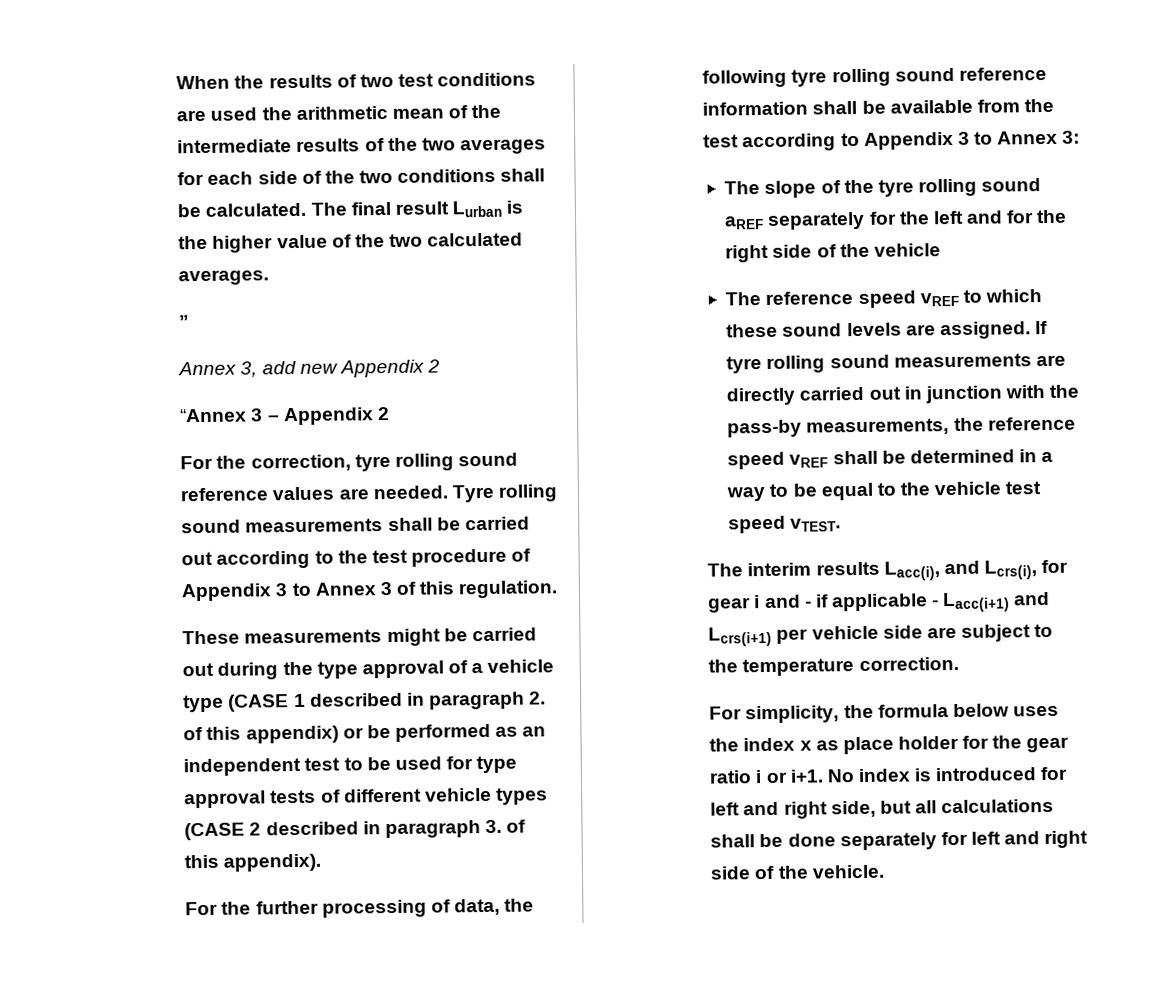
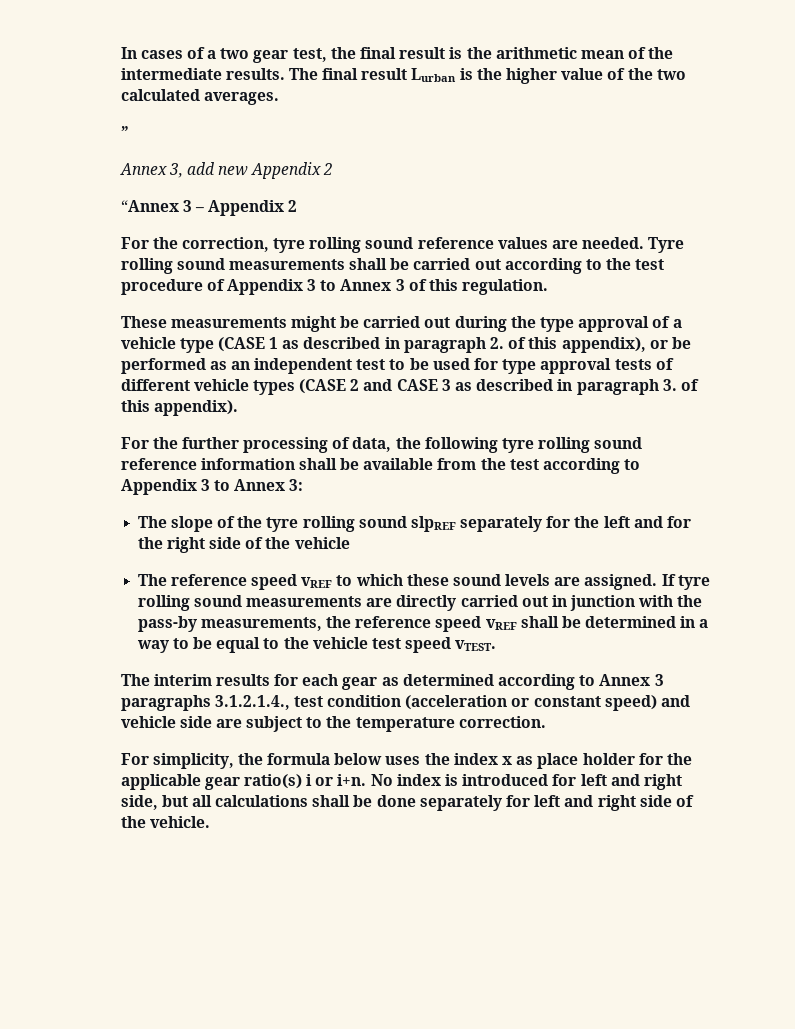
- When the results of two test conditions are used the arithmetic mean of the intermediate results of the two averages for each side of the two conditions shall be calculated.
+ In cases of a two gear test, the final result is the arithmetic mean of the intermediate results.
- These measurements might be carried out during the type approval of a vehicle type (CASE 1 described in paragraph 2. of this appendix) or be performed as an independent test to be used for type approval tests of different vehicle types (CASE 2 described in paragraph 3. of this appendix).
+ These measurements might be carried out during the type approval of a vehicle type (CASE 1 as described in paragraph 2. of this appendix), or be performed as an independent test to be used for type approval tests of different vehicle types (CASE 2 and CASE 3 as described in paragraph 3. of this appendix).
- The slope of the tyre rolling sound aREF separately for the left and for the right side of the vehicle
+ The slope of the tyre rolling sound slpREF separately for the left and for the right side of the vehicle
- The interim results Lacc(i), and Lcrs(i), for gear i and - if applicable - Lacc(i+1) and Lcrs(i+1) per vehicle side are subject to the temperature correction.
+ The interim results for each gear as determined according to Annex 3 paragraphs 3.1.2.1.4., test condition (acceleration or constant speed) and vehicle side are subject to the temperature correction.
- For simplicity, the formula below uses the index x as place holder for the gear ratio i or i+1.
+ For simplicity, the formula below uses the index x as place holder for the applicable gear ratio(s) i or i+n.

